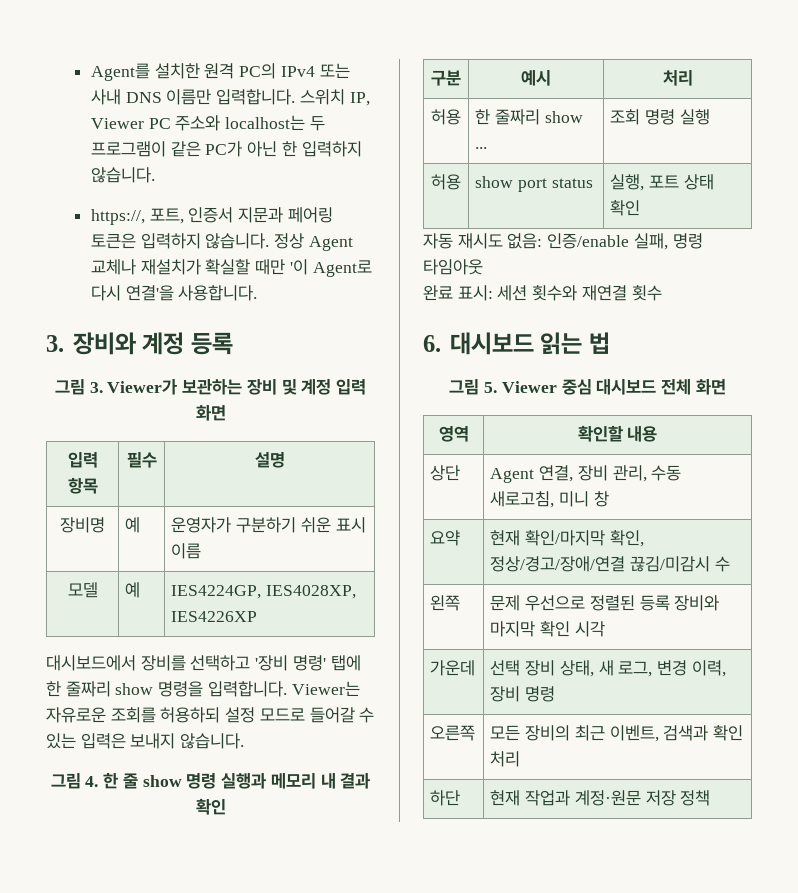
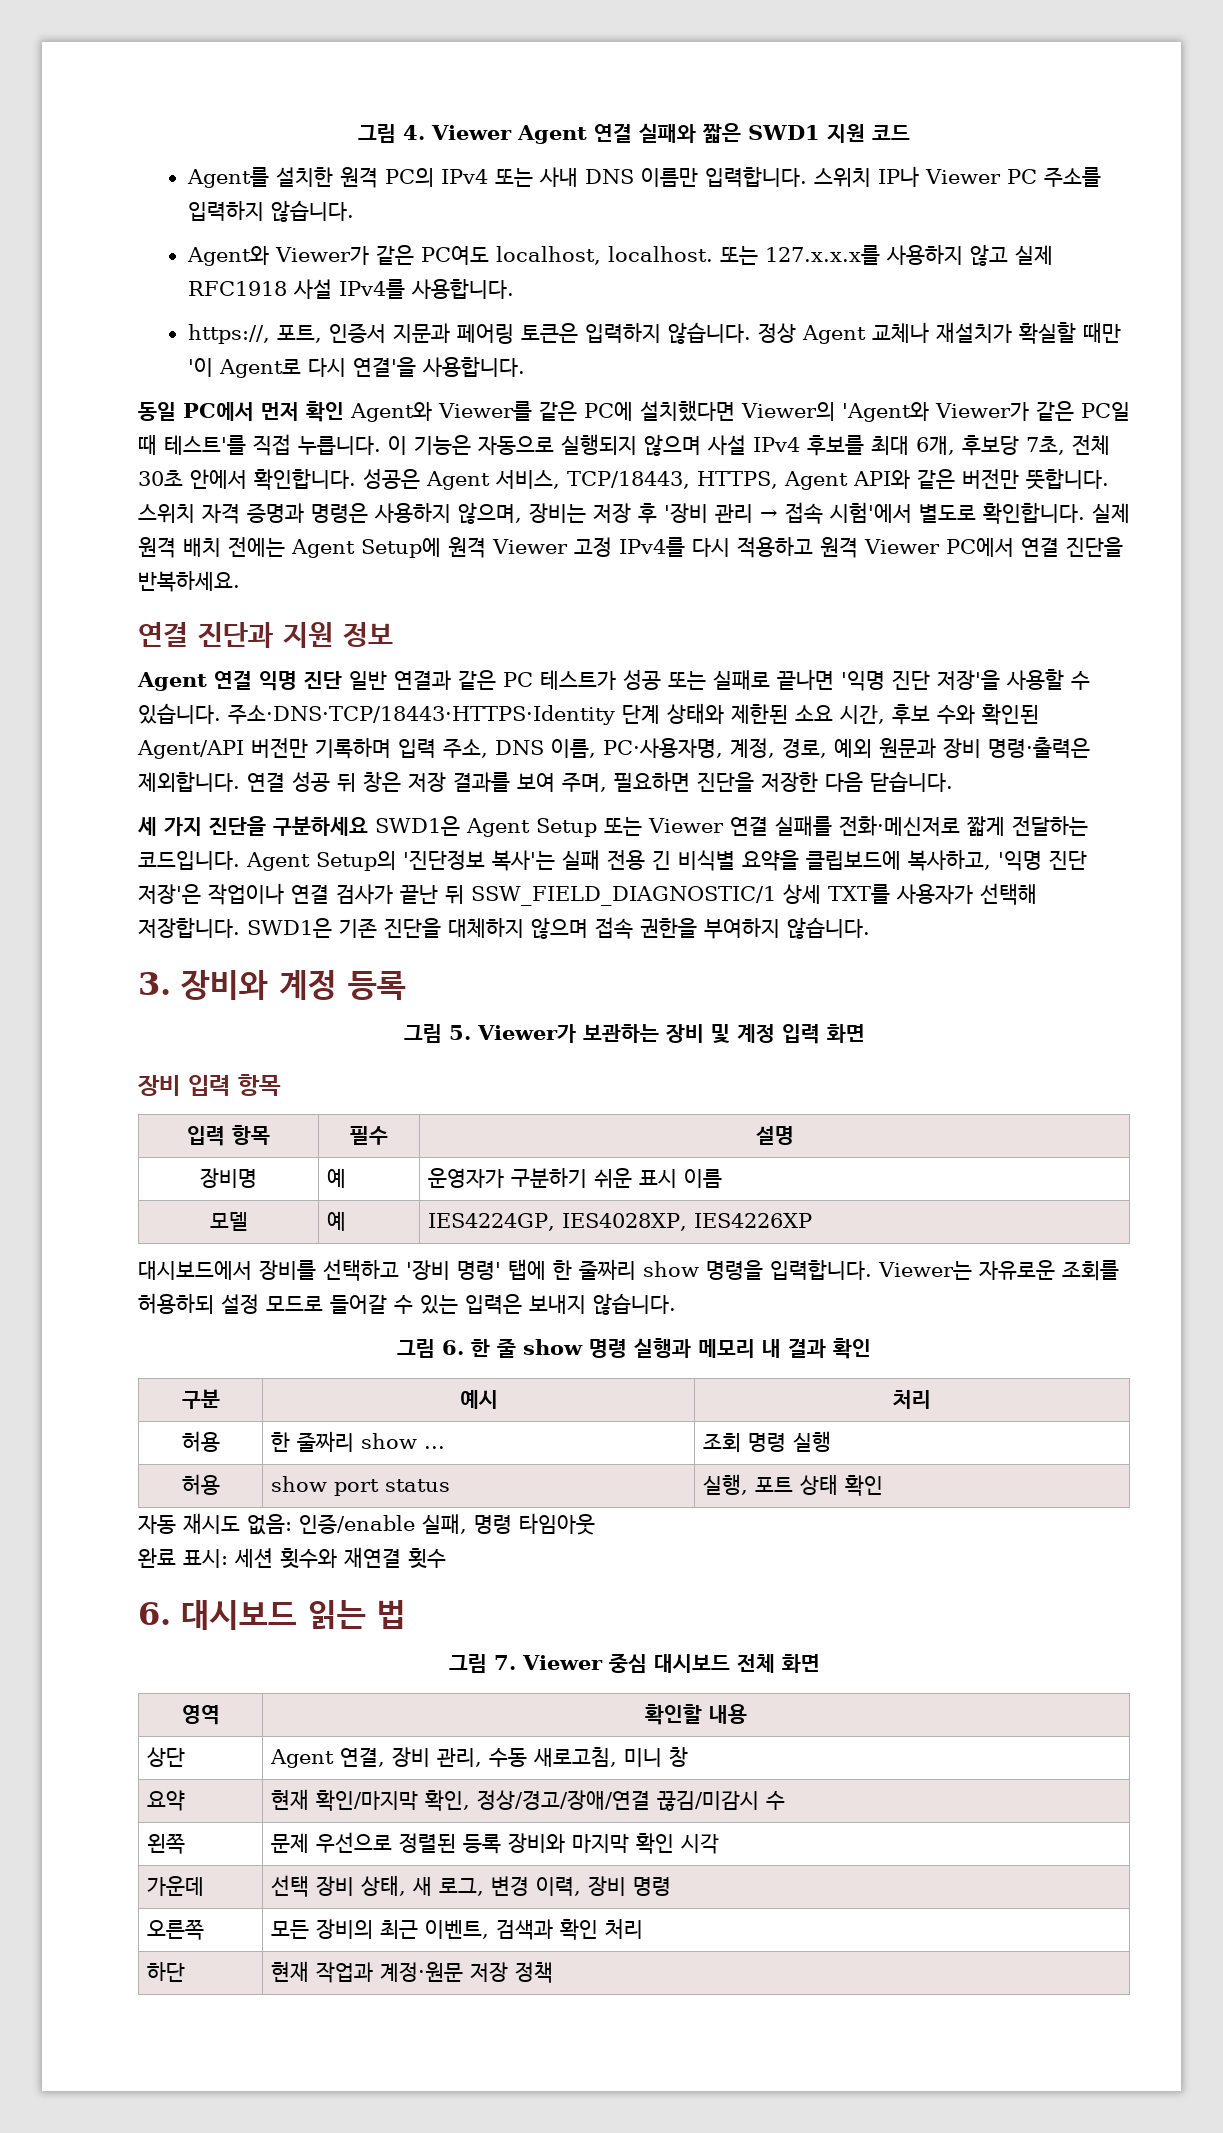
+ 그림 4. Viewer Agent 연결 실패와 짧은 SWD1 지원 코드
- 스위치 IP, Viewer PC 주소와 localhost는 두 프로그램이 같은 PC가 아닌 한 입력하지 않습니다.
+ 스위치 IP나 Viewer PC 주소를 입력하지 않습니다.
+ Agent와 Viewer가 같은 PC여도 localhost, localhost. 또는 127.x.x.x를 사용하지 않고 실제 RFC1918 사설 IPv4를 사용합니다.
+ 동일 PC에서 먼저 확인 Agent와 Viewer를 같은 PC에 설치했다면 Viewer의 'Agent와 Viewer가 같은 PC일 때 테스트'를 직접 누릅니다. 이 기능은 자동으로 실행되지 않으며 사설 IPv4 후보를 최대 6개, 후보당 7초, 전체 30초 안에서 확인합니다. 성공은 Agent 서비스, TCP/18443, HTTPS, Agent API와 같은 버전만 뜻합니다. 스위치 자격 증명과 명령은 사용하지 않으며, 장비는 저장 후 '장비 관리 → 접속 시험'에서 별도로 확인합니다. 실제 원격 배치 전에는 Agent Setup에 원격 Viewer 고정 IPv4를 다시 적용하고 원격 Viewer PC에서 연결 진단을 반복하세요.
+ 연결 진단과 지원 정보
+ Agent 연결 익명 진단 일반 연결과 같은 PC 테스트가 성공 또는 실패로 끝나면 '익명 진단 저장'을 사용할 수 있습니다. 주소·DNS·TCP/18443·HTTPS·Identity 단계 상태와 제한된 소요 시간, 후보 수와 확인된 Agent/API 버전만 기록하며 입력 주소, DNS 이름, PC·사용자명, 계정, 경로, 예외 원문과 장비 명령·출력은 제외합니다. 연결 성공 뒤 창은 저장 결과를 보여 주며, 필요하면 진단을 저장한 다음 닫습니다.
+ 세 가지 진단을 구분하세요 SWD1은 Agent Setup 또는 Viewer 연결 실패를 전화·메신저로 짧게 전달하는 코드입니다. Agent Setup의 '진단정보 복사'는 실패 전용 긴 비식별 요약을 클립보드에 복사하고, '익명 진단 저장'은 작업이나 연결 검사가 끝난 뒤 SSW_FIELD_DIAGNOSTIC/1 상세 TXT를 사용자가 선택해 저장합니다. SWD1은 기존 진단을 대체하지 않으며 접속 권한을 부여하지 않습니다.
- 그림 3. Viewer가 보관하는 장비 및 계정 입력 화면
+ 그림 5. Viewer가 보관하는 장비 및 계정 입력 화면
+ 장비 입력 항목
- 그림 4. 한 줄 show 명령 실행과 메모리 내 결과 확인
+ 그림 6. 한 줄 show 명령 실행과 메모리 내 결과 확인
- 그림 5. Viewer 중심 대시보드 전체 화면
+ 그림 7. Viewer 중심 대시보드 전체 화면

